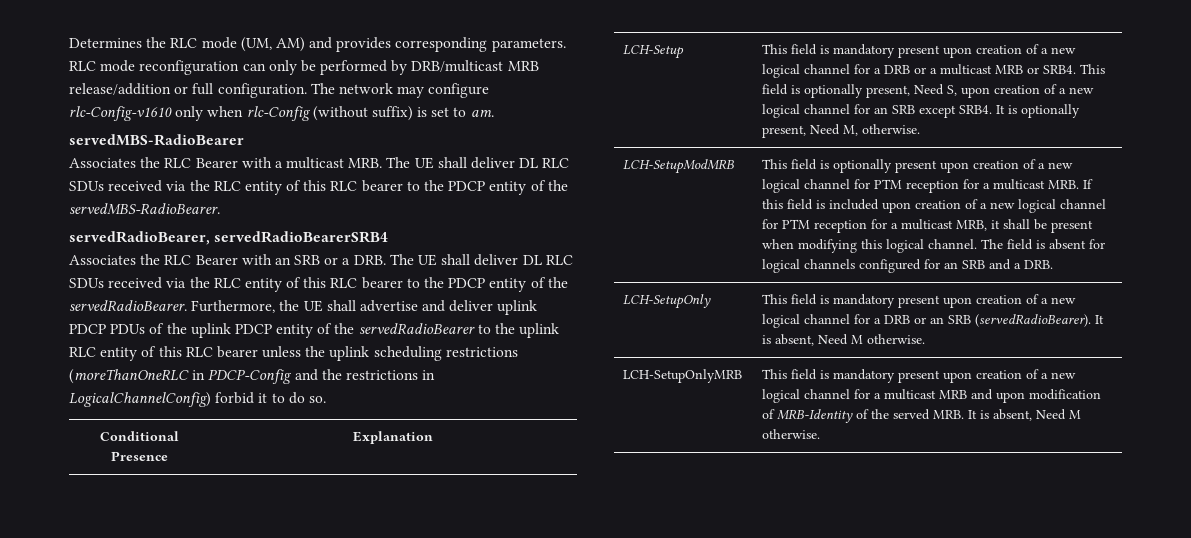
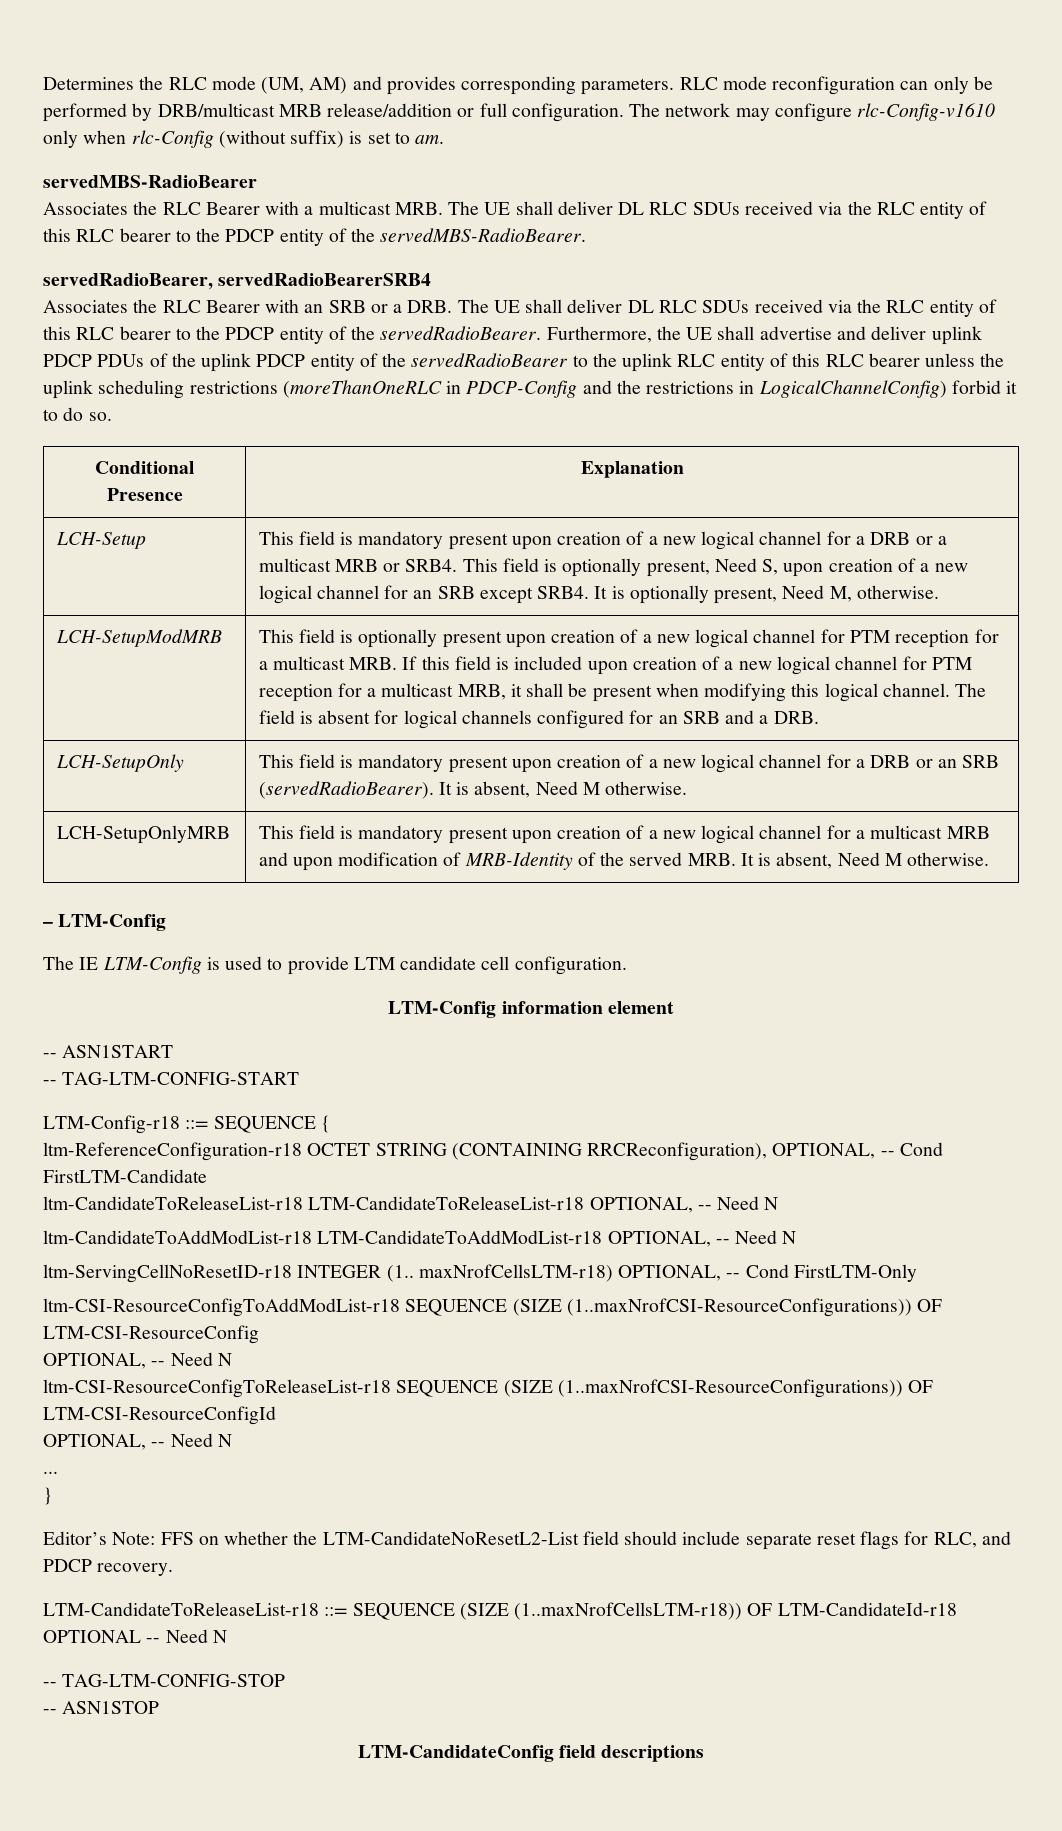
+ – LTM-Config
+ The IE LTM-Config is used to provide LTM candidate cell configuration.
+ LTM-Config information element
+ -- ASN1START
+ -- TAG-LTM-CONFIG-START
+ LTM-Config-r18 ::= SEQUENCE {
+ ltm-ReferenceConfiguration-r18 OCTET STRING (CONTAINING RRCReconfiguration), OPTIONAL, -- Cond FirstLTM-Candidate
+ ltm-CandidateToReleaseList-r18 LTM-CandidateToReleaseList-r18 OPTIONAL, -- Need N
+ ltm-CandidateToAddModList-r18 LTM-CandidateToAddModList-r18 OPTIONAL, -- Need N
+ ltm-ServingCellNoResetID-r18 INTEGER (1.. maxNrofCellsLTM-r18) OPTIONAL, -- Cond FirstLTM-Only
+ ltm-CSI-ResourceConfigToAddModList-r18 SEQUENCE (SIZE (1..maxNrofCSI-ResourceConfigurations)) OF LTM-CSI-ResourceConfig
+ OPTIONAL, -- Need N
+ ltm-CSI-ResourceConfigToReleaseList-r18 SEQUENCE (SIZE (1..maxNrofCSI-ResourceConfigurations)) OF LTM-CSI-ResourceConfigId
+ OPTIONAL, -- Need N
+ ...
+ }
+ Editor’s Note: FFS on whether the LTM-CandidateNoResetL2-List field should include separate reset flags for RLC, and PDCP recovery.
+ LTM-CandidateToReleaseList-r18 ::= SEQUENCE (SIZE (1..maxNrofCellsLTM-r18)) OF LTM-CandidateId-r18 OPTIONAL -- Need N
+ -- TAG-LTM-CONFIG-STOP
+ -- ASN1STOP
+ LTM-CandidateConfig field descriptions

